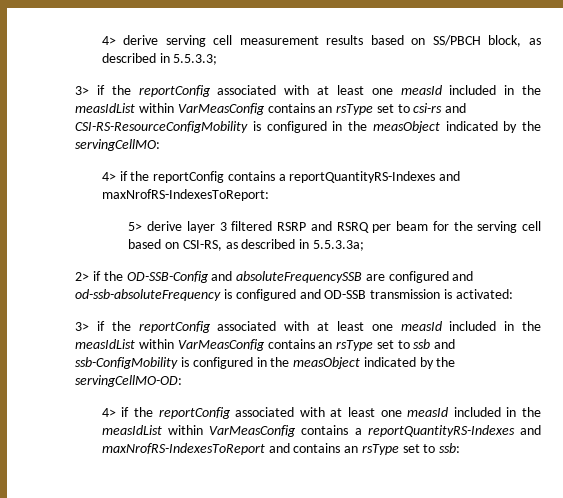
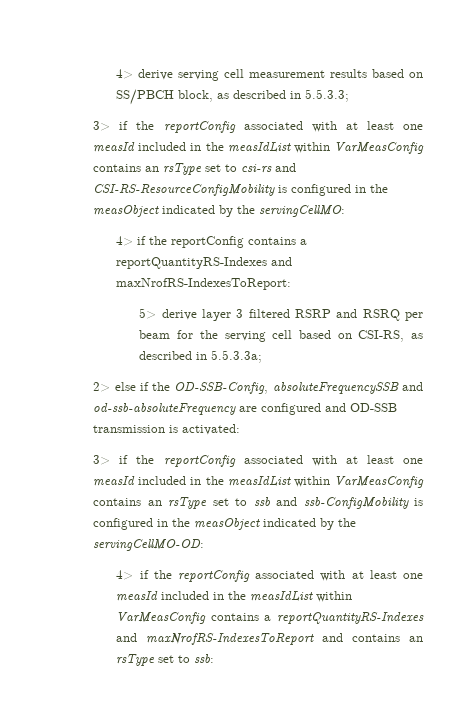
- 2> if the OD-SSB-Config and absoluteFrequencySSB are configured and od-ssb-absoluteFrequency is configured and OD-SSB transmission is activated:
+ 2> else if the OD-SSB-Config, absoluteFrequencySSB and od-ssb-absoluteFrequency are configured and OD-SSB transmission is activated:

